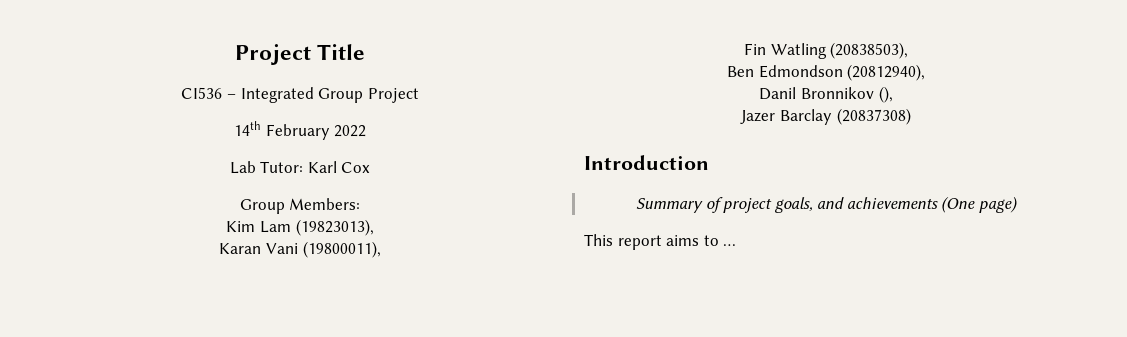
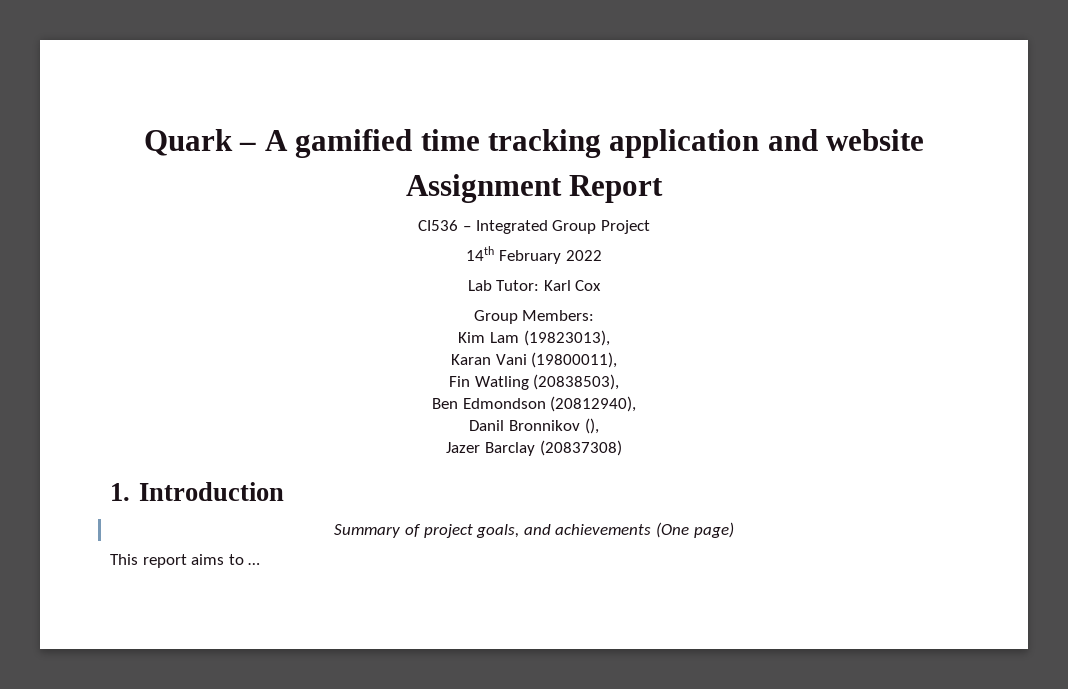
- Project Title
+ Quark – A gamified time tracking application and website
+ Assignment Report
- Introduction
+ 1. Introduction

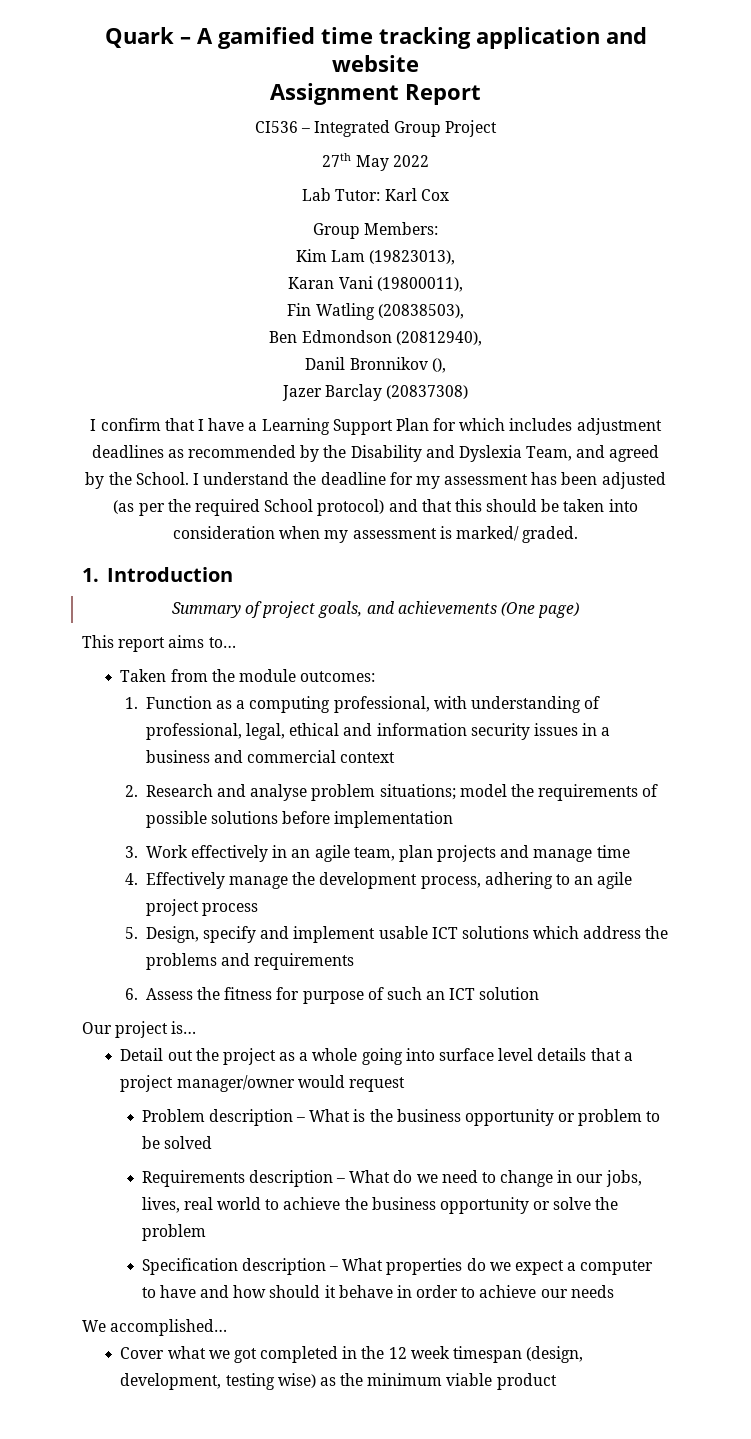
- 14th February 2022
+ 27th May 2022
+ I confirm that I have a Learning Support Plan for which includes adjustment deadlines as recommended by the Disability and Dyslexia Team, and agreed by the School. I understand the deadline for my assessment has been adjusted (as per the required School protocol) and that this should be taken into consideration when my assessment is marked/ graded.
- This report aims to …
+ This report aims to…
+ Taken from the module outcomes:
+ 1. Function as a computing professional, with understanding of professional, legal, ethical and information security issues in a business and commercial context
+ 2. Research and analyse problem situations; model the requirements of possible solutions before implementation
+ 3. Work effectively in an agile team, plan projects and manage time
+ 4. Effectively manage the development process, adhering to an agile project process
+ 5. Design, specify and implement usable ICT solutions which address the problems and requirements
+ 6. Assess the fitness for purpose of such an ICT solution
+ Our project is…
+ Detail out the project as a whole going into surface level details that a project manager/owner would request
+ Problem description – What is the business opportunity or problem to be solved
+ Requirements description – What do we need to change in our jobs, lives, real world to achieve the business opportunity or solve the problem
+ Specification description – What properties do we expect a computer to have and how should it behave in order to achieve our needs
+ We accomplished…
+ Cover what we got completed in the 12 week timespan (design, development, testing wise) as the minimum viable product

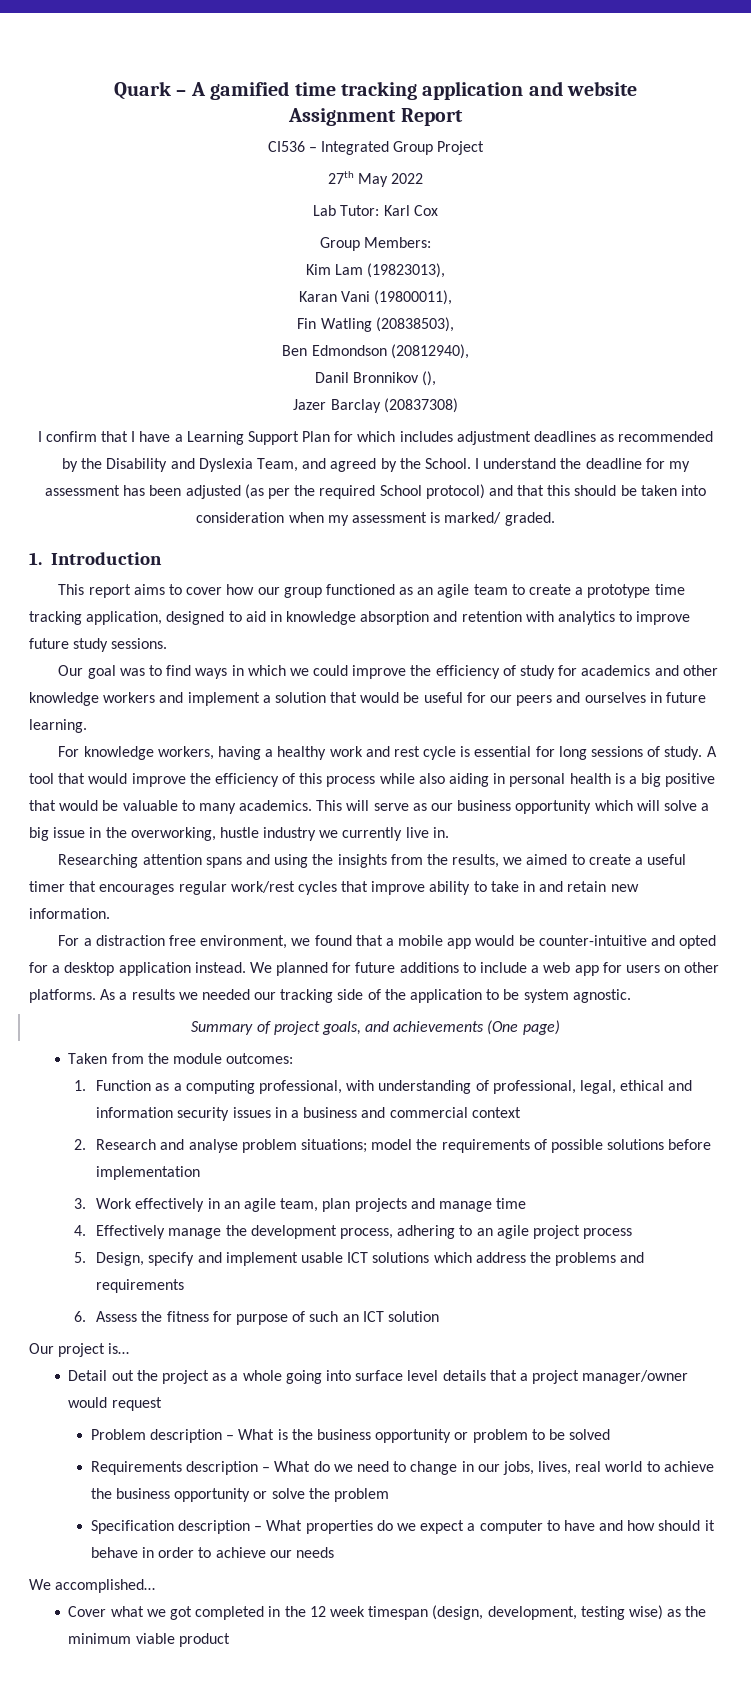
+ This report aims to cover how our group functioned as an agile team to create a prototype time tracking application, designed to aid in knowledge absorption and retention with analytics to improve future study sessions.
+ Our goal was to find ways in which we could improve the efficiency of study for academics and other knowledge workers and implement a solution that would be useful for our peers and ourselves in future learning.
+ For knowledge workers, having a healthy work and rest cycle is essential for long sessions of study. A tool that would improve the efficiency of this process while also aiding in personal health is a big positive that would be valuable to many academics. This will serve as our business opportunity which will solve a big issue in the overworking, hustle industry we currently live in.
+ Researching attention spans and using the insights from the results, we aimed to create a useful timer that encourages regular work/rest cycles that improve ability to take in and retain new information.
+ For a distraction free environment, we found that a mobile app would be counter-intuitive and opted for a desktop application instead. We planned for future additions to include a web app for users on other platforms. As a results we needed our tracking side of the application to be system agnostic.
- This report aims to…

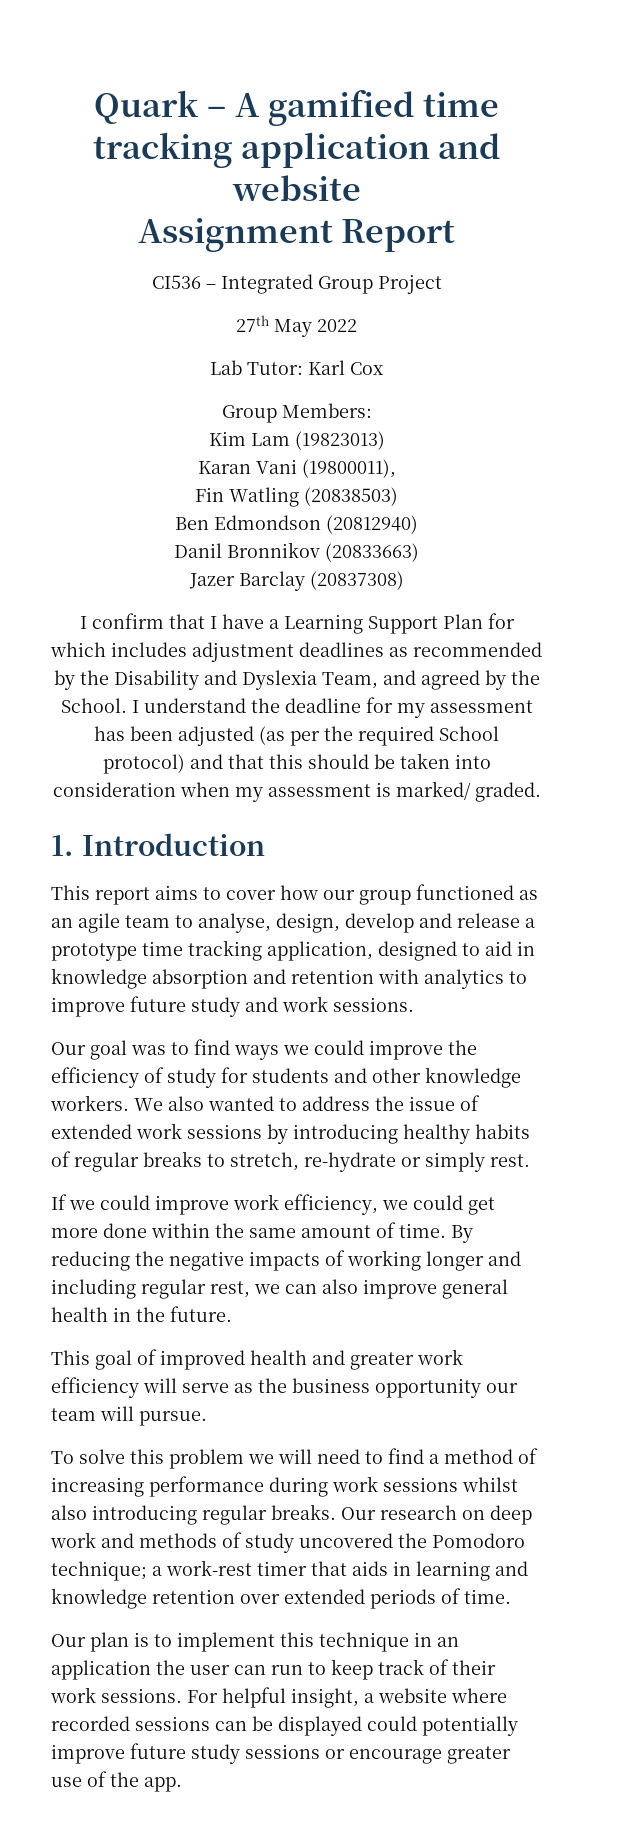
- Kim Lam (19823013),
+ Kim Lam (19823013)
- Fin Watling (20838503),
+ Fin Watling (20838503)
- Ben Edmondson (20812940),
+ Ben Edmondson (20812940)
- Danil Bronnikov (),
+ Danil Bronnikov (20833663)
- This report aims to cover how our group functioned as an agile team to create a prototype time tracking application, designed to aid in knowledge absorption and retention with analytics to improve future study sessions.
+ This report aims to cover how our group functioned as an agile team to analyse, design, develop and release a prototype time tracking application, designed to aid in knowledge absorption and retention with analytics to improve future study and work sessions.
- Our goal was to find ways in which we could improve the efficiency of study for academics and other knowledge workers and implement a solution that would be useful for our peers and ourselves in future learning.
- For knowledge workers, having a healthy work and rest cycle is essential for long sessions of study. A tool that would improve the efficiency of this process while also aiding in personal health is a big positive that would be valuable to many academics. This will serve as our business opportunity which will solve a big issue in the overworking, hustle industry we currently live in.
- Researching attention spans and using the insights from the results, we aimed to create a useful timer that encourages regular work/rest cycles that improve ability to take in and retain new information.
- For a distraction free environment, we found that a mobile app would be counter-intuitive and opted for a desktop application instead. We planned for future additions to include a web app for users on other platforms. As a results we needed our tracking side of the application to be system agnostic.
- Summary of project goals, and achievements (One page)
- Taken from the module outcomes:
- 1. Function as a computing professional, with understanding of professional, legal, ethical and information security issues in a business and commercial context
- 2. Research and analyse problem situations; model the requirements of possible solutions before implementation
- 3. Work effectively in an agile team, plan projects and manage time
- 4. Effectively manage the development process, adhering to an agile project process
- 5. Design, specify and implement usable ICT solutions which address the problems and requirements
- 6. Assess the fitness for purpose of such an ICT solution
- Our project is…
- Detail out the project as a whole going into surface level details that a project manager/owner would request
- Problem description – What is the business opportunity or problem to be solved
- Requirements description – What do we need to change in our jobs, lives, real world to achieve the business opportunity or solve the problem
- Specification description – What properties do we expect a computer to have and how should it behave in order to achieve our needs
- We accomplished…
- Cover what we got completed in the 12 week timespan (design, development, testing wise) as the minimum viable product
+ Our goal was to find ways we could improve the efficiency of study for students and other knowledge workers. We also wanted to address the issue of extended work sessions by introducing healthy habits of regular breaks to stretch, re-hydrate or simply rest.
+ If we could improve work efficiency, we could get more done within the same amount of time. By reducing the negative impacts of working longer and including regular rest, we can also improve general health in the future.
+ This goal of improved health and greater work efficiency will serve as the business opportunity our team will pursue.
+ To solve this problem we will need to find a method of increasing performance during work sessions whilst also introducing regular breaks. Our research on deep work and methods of study uncovered the Pomodoro technique; a work-rest timer that aids in learning and knowledge retention over extended periods of time.
+ Our plan is to implement this technique in an application the user can run to keep track of their work sessions. For helpful insight, a website where recorded sessions can be displayed could potentially improve future study sessions or encourage greater use of the app.

